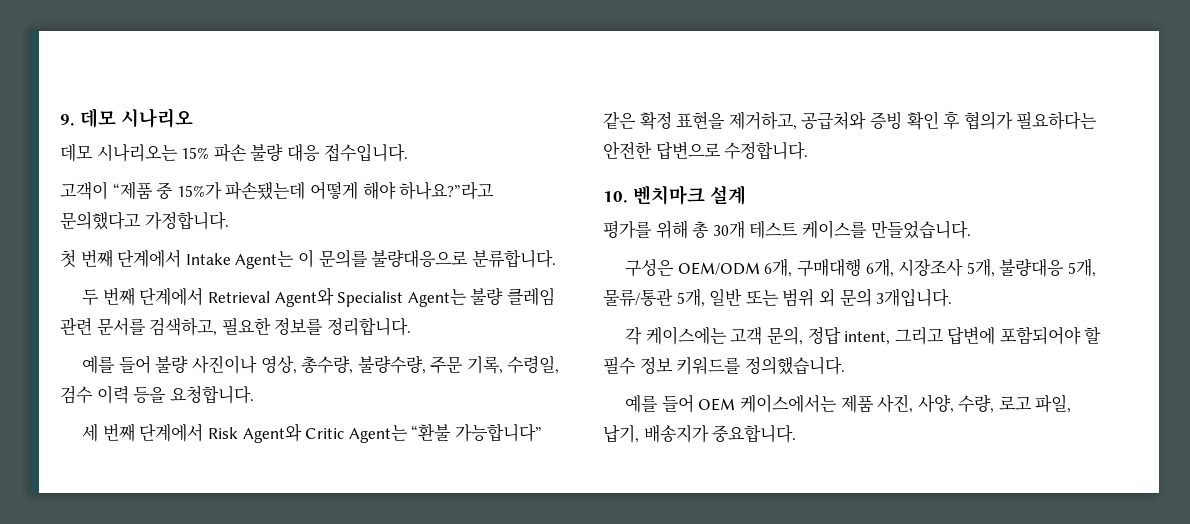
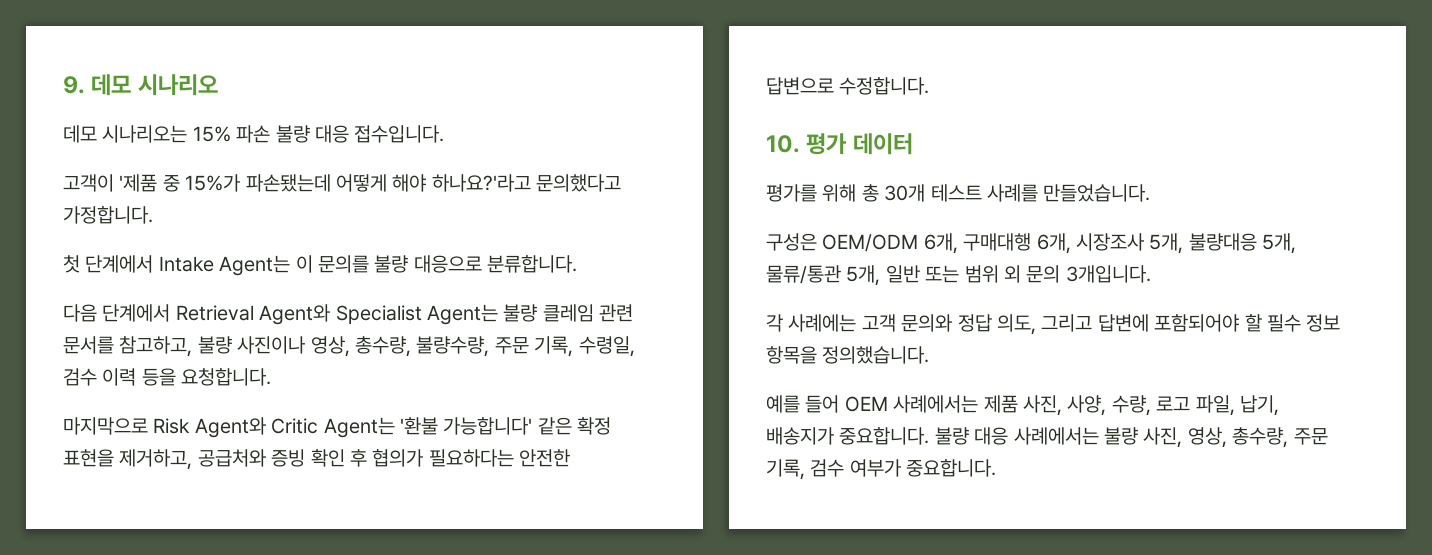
- 고객이 “제품 중 15%가 파손됐는데 어떻게 해야 하나요?”라고 문의했다고 가정합니다.
+ 고객이 '제품 중 15%가 파손됐는데 어떻게 해야 하나요?'라고 문의했다고 가정합니다.
- 첫 번째 단계에서 Intake Agent는 이 문의를 불량대응으로 분류합니다.
+ 첫 단계에서 Intake Agent는 이 문의를 불량 대응으로 분류합니다.
- 두 번째 단계에서 Retrieval Agent와 Specialist Agent는 불량 클레임 관련 문서를 검색하고, 필요한 정보를 정리합니다.
- 예를 들어 불량 사진이나 영상, 총수량, 불량수량, 주문 기록, 수령일, 검수 이력 등을 요청합니다.
+ 다음 단계에서 Retrieval Agent와 Specialist Agent는 불량 클레임 관련 문서를 참고하고, 불량 사진이나 영상, 총수량, 불량수량, 주문 기록, 수령일, 검수 이력 등을 요청합니다.
- 세 번째 단계에서 Risk Agent와 Critic Agent는 “환불 가능합니다” 같은 확정 표현을 제거하고, 공급처와 증빙 확인 후 협의가 필요하다는 안전한 답변으로 수정합니다.
+ 마지막으로 Risk Agent와 Critic Agent는 '환불 가능합니다' 같은 확정 표현을 제거하고, 공급처와 증빙 확인 후 협의가 필요하다는 안전한 답변으로 수정합니다.
- 10. 벤치마크 설계
+ 10. 평가 데이터
- 평가를 위해 총 30개 테스트 케이스를 만들었습니다.
+ 평가를 위해 총 30개 테스트 사례를 만들었습니다.
- 각 케이스에는 고객 문의, 정답 intent, 그리고 답변에 포함되어야 할 필수 정보 키워드를 정의했습니다.
+ 각 사례에는 고객 문의와 정답 의도, 그리고 답변에 포함되어야 할 필수 정보 항목을 정의했습니다.
- 예를 들어 OEM 케이스에서는 제품 사진, 사양, 수량, 로고 파일, 납기, 배송지가 중요합니다.
+ 예를 들어 OEM 사례에서는 제품 사진, 사양, 수량, 로고 파일, 납기, 배송지가 중요합니다.
+ 불량 대응 사례에서는 불량 사진, 영상, 총수량, 주문 기록, 검수 여부가 중요합니다.

